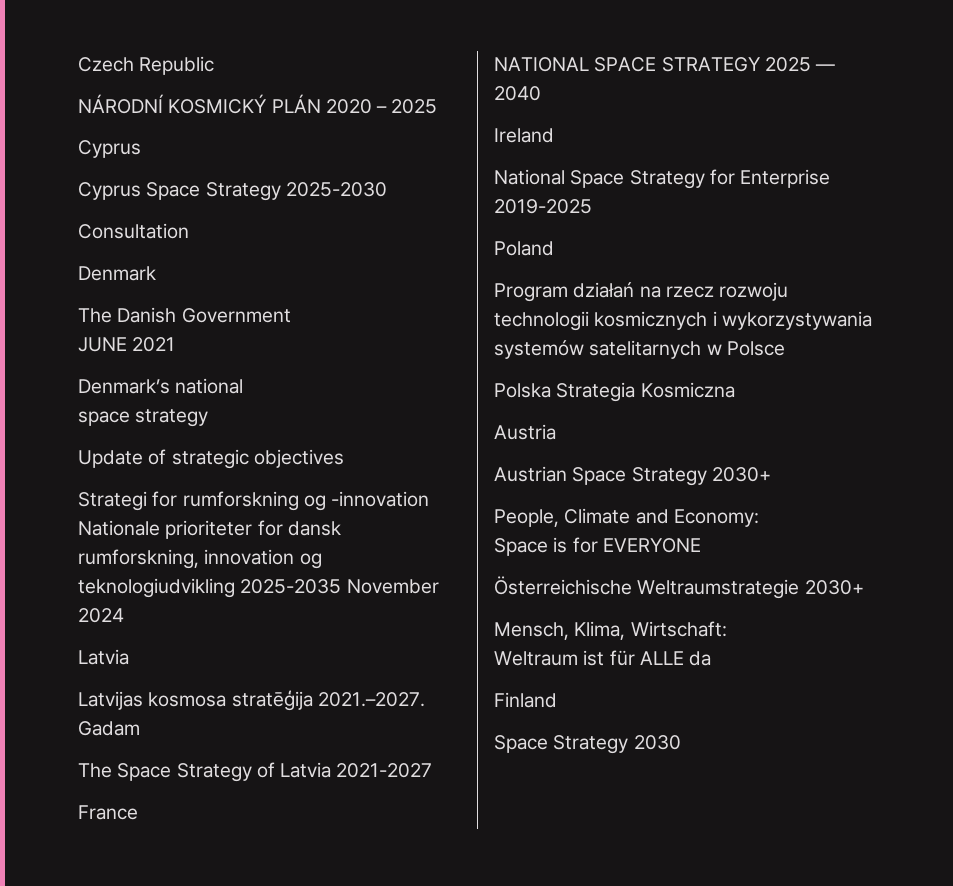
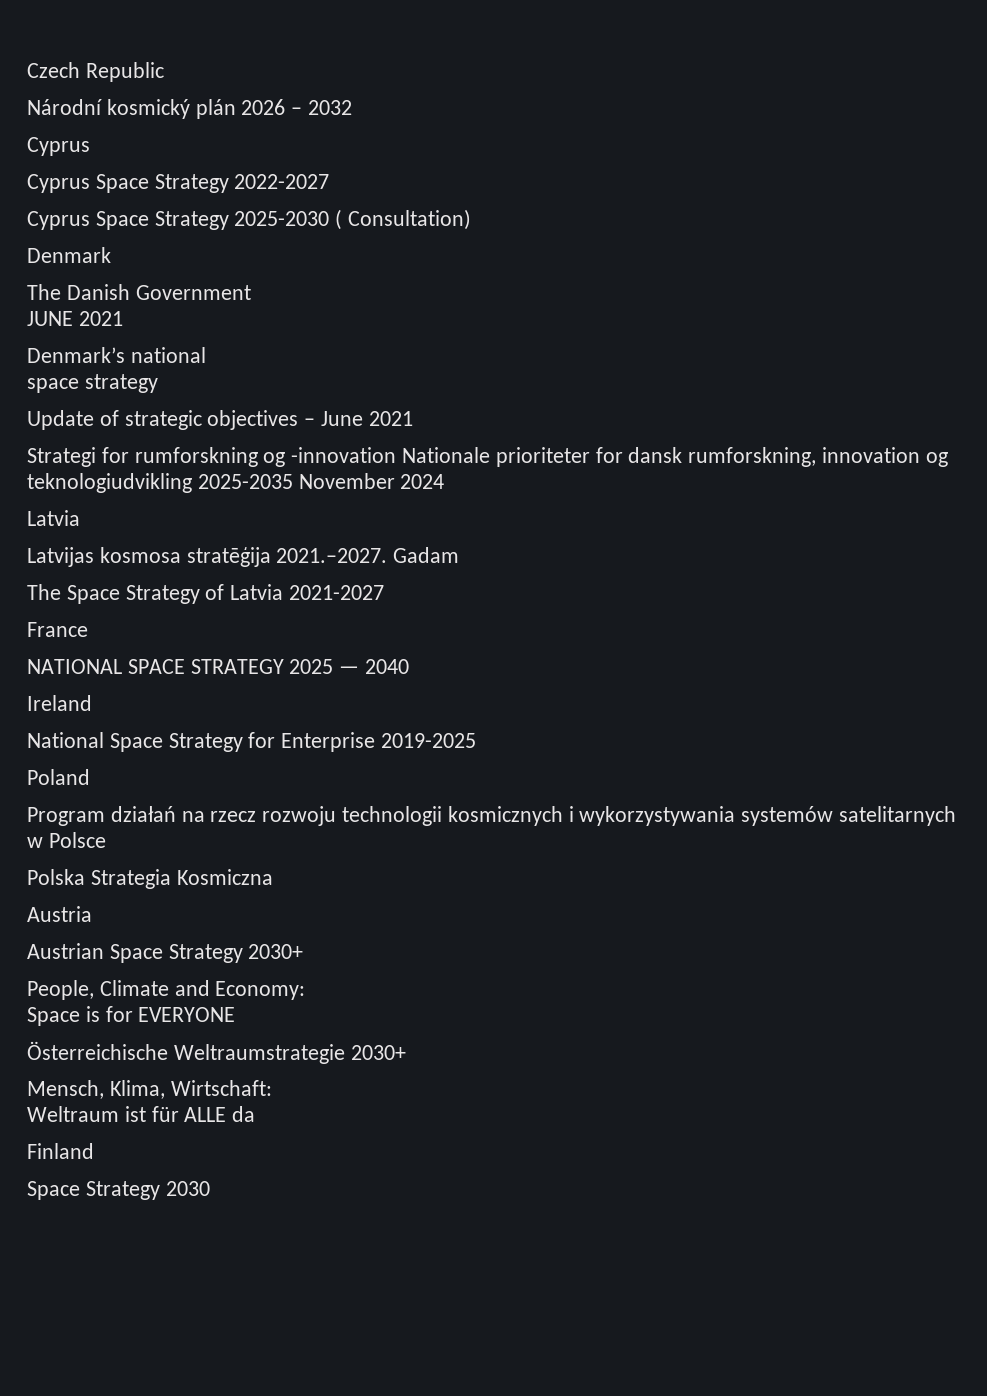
- NÁRODNÍ KOSMICKÝ PLÁN 2020 – 2025
+ Národní kosmický plán 2026 – 2032
  Cyprus
+ Cyprus Space Strategy 2022-2027
- Cyprus Space Strategy 2025-2030
- Consultation
+ Cyprus Space Strategy 2025-2030 ( Consultation)
- Update of strategic objectives
+ Update of strategic objectives – June 2021

